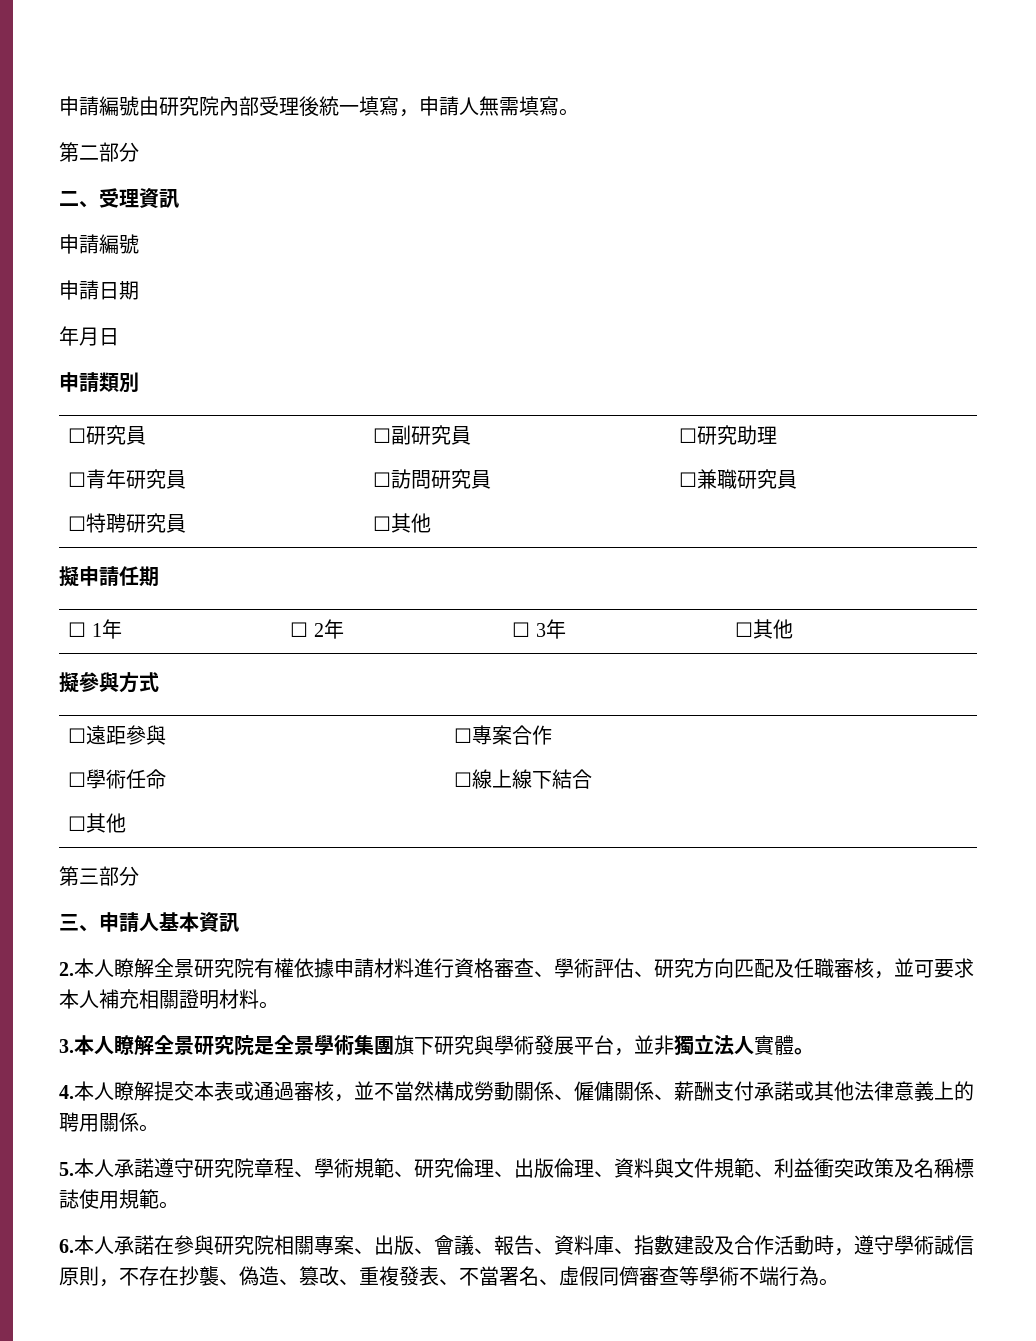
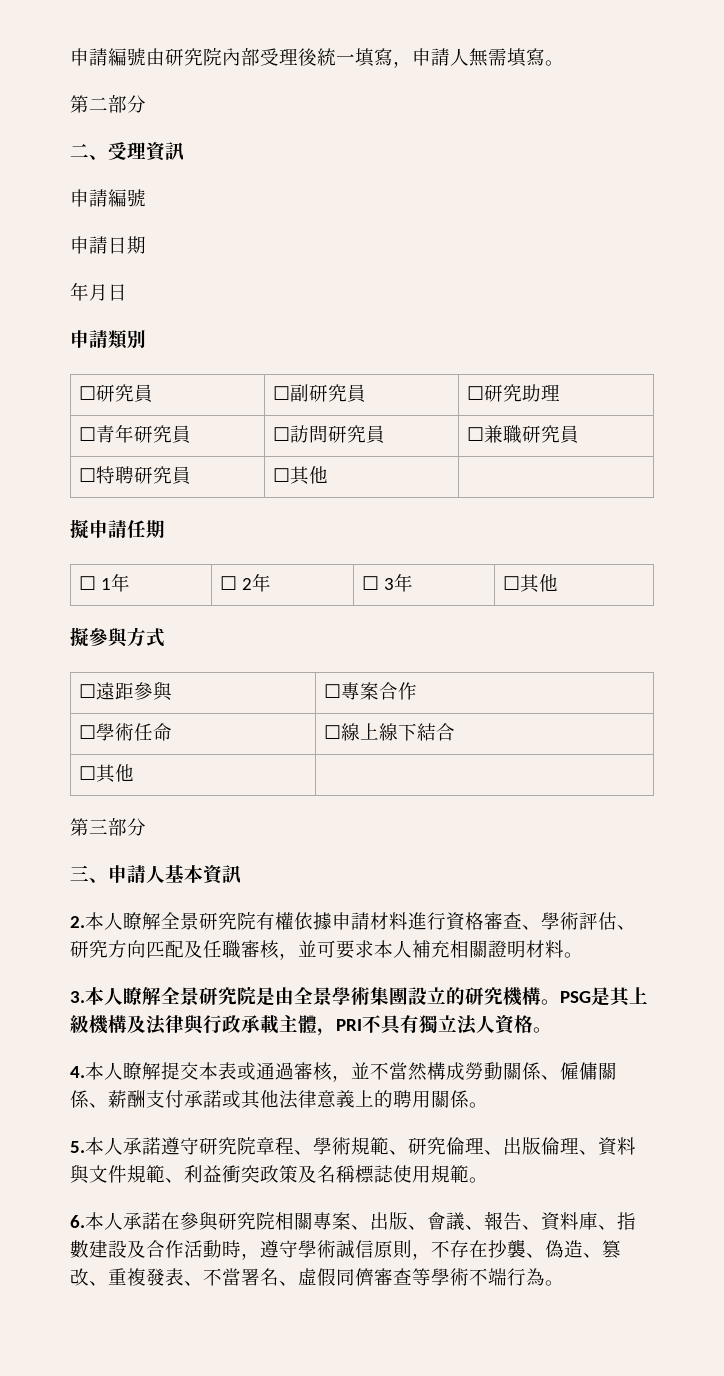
- 3.本人瞭解全景研究院是全景學術集團旗下研究與學術發展平台，並非獨立法人實體。
+ 3.本人瞭解全景研究院是由全景學術集團設立的研究機構。PSG是其上級機構及法律與行政承載主體，PRI不具有獨立法人資格。

